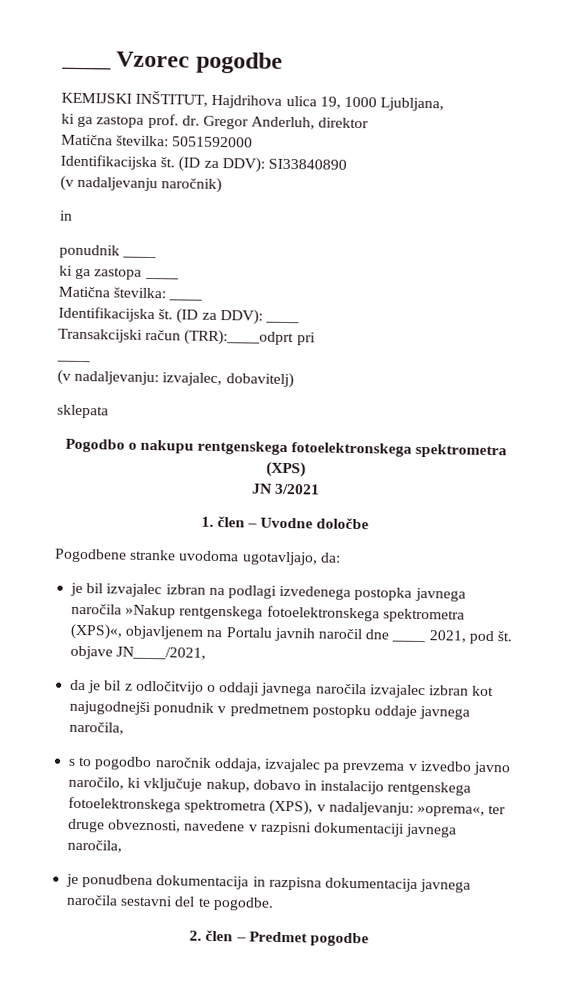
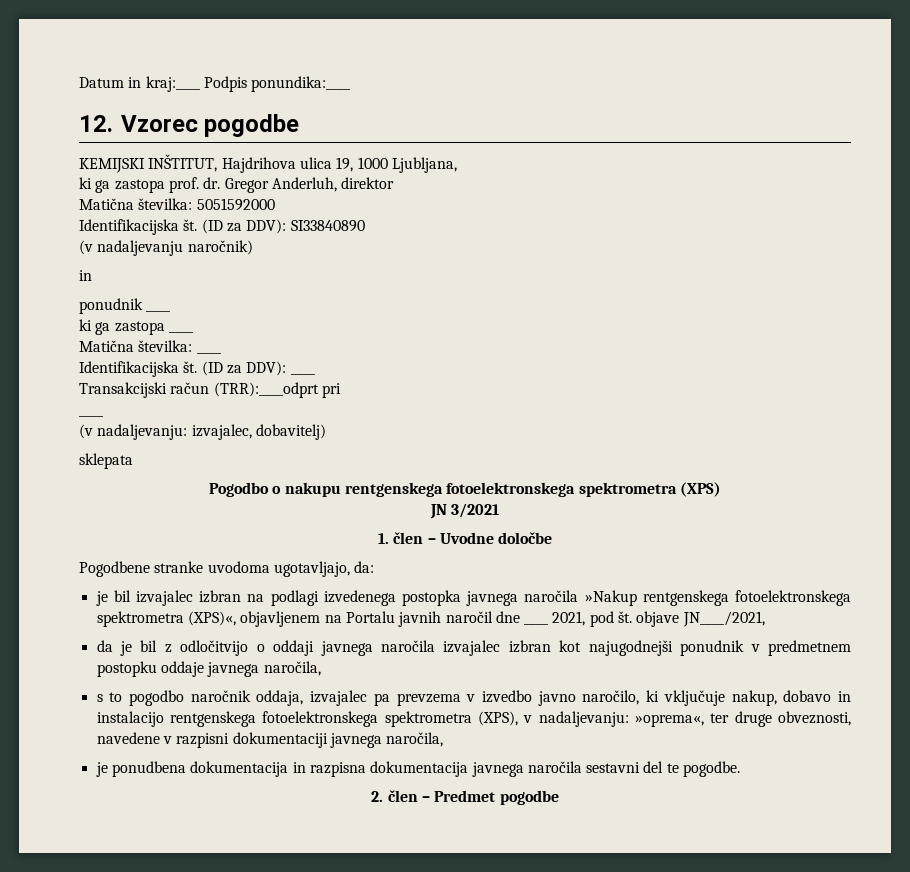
- ____ Vzorec pogodbe
+ Datum in kraj:____ Podpis ponundika:____
+ 12. Vzorec pogodbe

